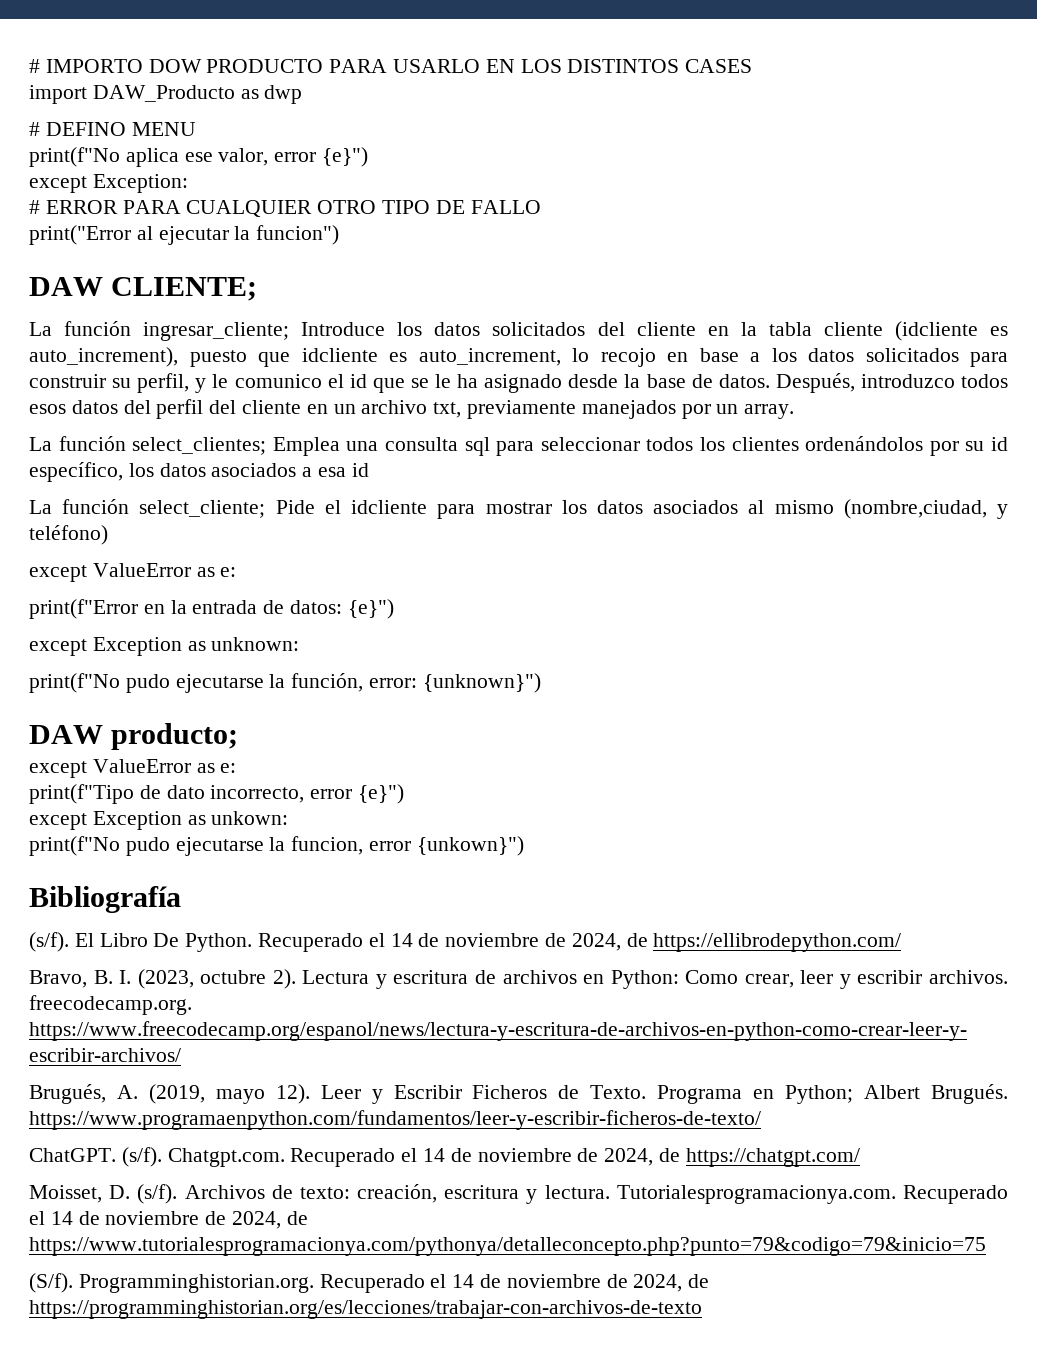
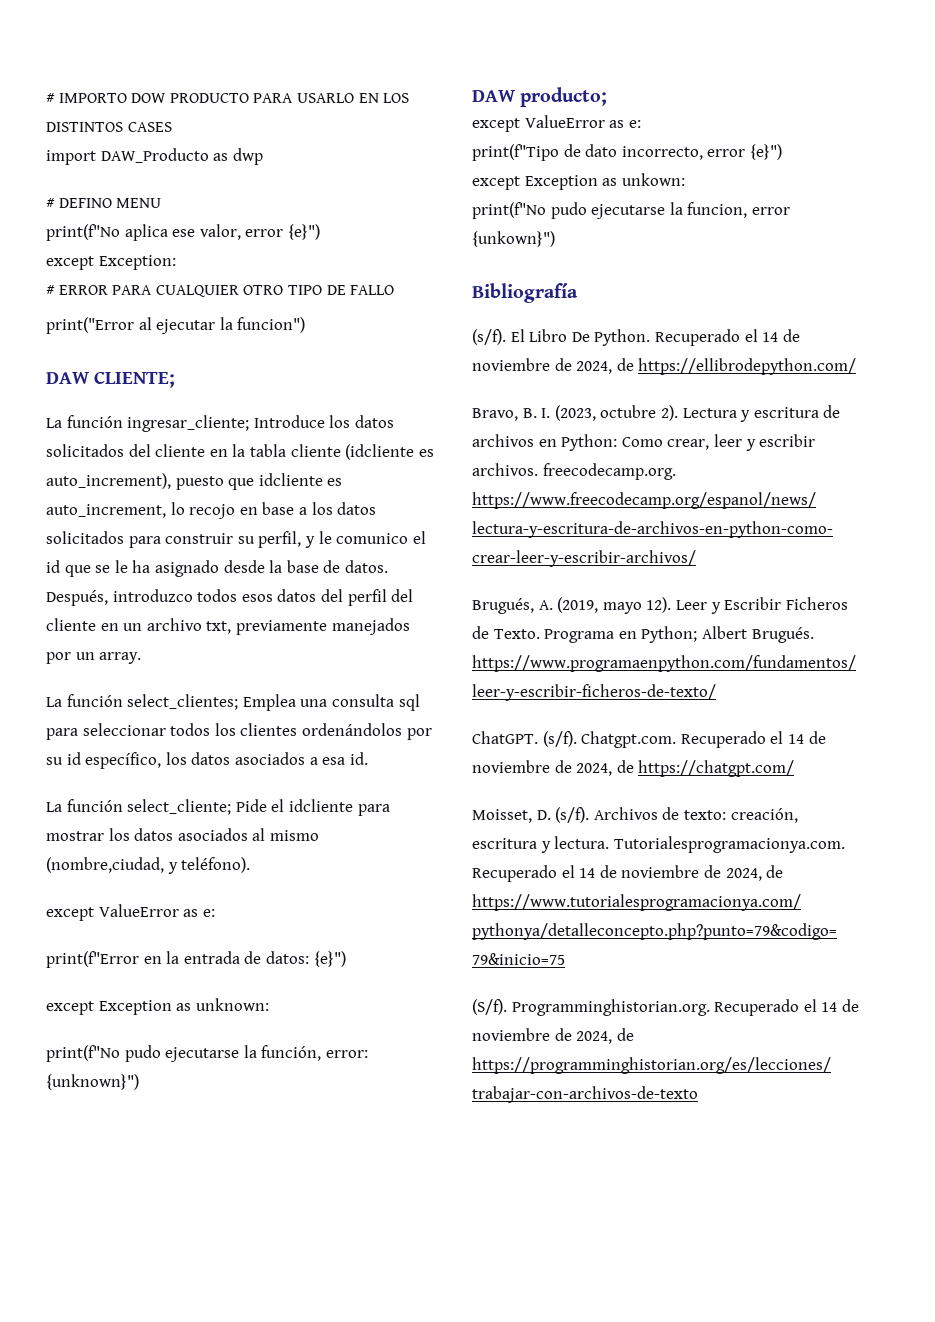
- La función select_clientes; Emplea una consulta sql para seleccionar todos los clientes ordenándolos por su id específico, los datos asociados a esa id
+ La función select_clientes; Emplea una consulta sql para seleccionar todos los clientes ordenándolos por su id específico, los datos asociados a esa id.
- La función select_cliente; Pide el idcliente para mostrar los datos asociados al mismo (nombre,ciudad, y teléfono)
+ La función select_cliente; Pide el idcliente para mostrar los datos asociados al mismo (nombre,ciudad, y teléfono).

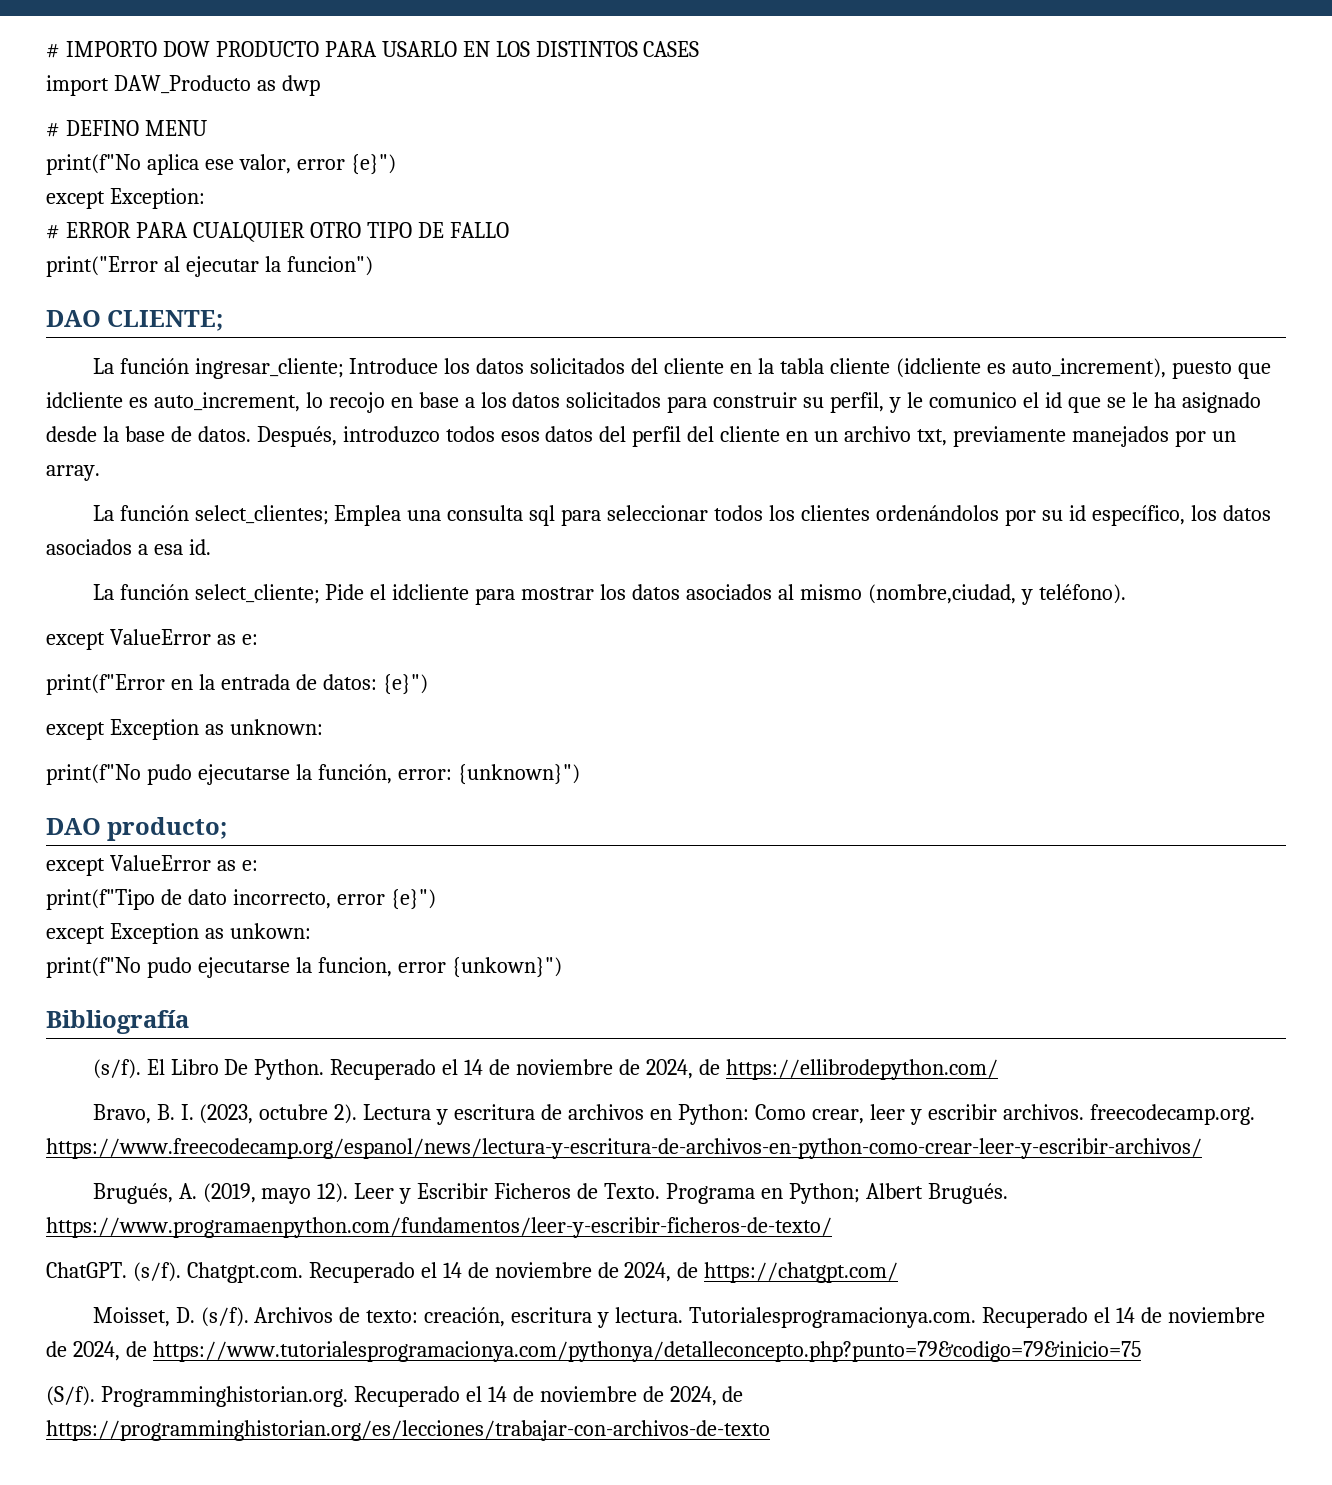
- DAW CLIENTE;
+ DAO CLIENTE;
- DAW producto;
+ DAO producto;

